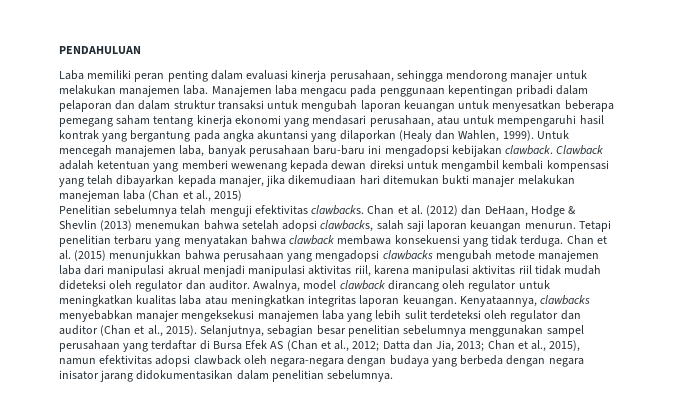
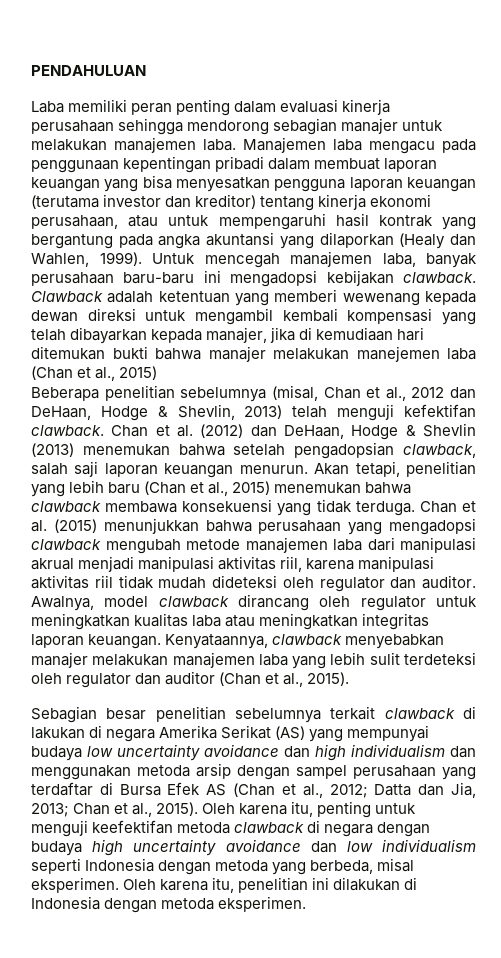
- Laba memiliki peran penting dalam evaluasi kinerja perusahaan, sehingga mendorong manajer untuk melakukan manajemen laba.
+ Laba memiliki peran penting dalam evaluasi kinerja perusahaan sehingga mendorong sebagian manajer untuk melakukan manajemen laba.
- Manajemen laba mengacu pada penggunaan kepentingan pribadi dalam pelaporan dan dalam struktur transaksi untuk mengubah laporan keuangan untuk menyesatkan beberapa pemegang saham tentang kinerja ekonomi yang mendasari perusahaan, atau untuk mempengaruhi hasil kontrak yang bergantung pada angka akuntansi yang dilaporkan (Healy dan Wahlen, 1999).
+ Manajemen laba mengacu pada penggunaan kepentingan pribadi dalam membuat laporan keuangan yang bisa menyesatkan pengguna laporan keuangan (terutama investor dan kreditor) tentang kinerja ekonomi perusahaan, atau untuk mempengaruhi hasil kontrak yang bergantung pada angka akuntansi yang dilaporkan (Healy dan Wahlen, 1999).
- Clawback adalah ketentuan yang memberi wewenang kepada dewan direksi untuk mengambil kembali kompensasi yang telah dibayarkan kepada manajer, jika dikemudiaan hari ditemukan bukti manajer melakukan manejeman laba (Chan et al., 2015)
+ Clawback adalah ketentuan yang memberi wewenang kepada dewan direksi untuk mengambil kembali kompensasi yang telah dibayarkan kepada manajer, jika di kemudiaan hari ditemukan bukti bahwa manajer melakukan manejemen laba (Chan et al., 2015)
- Penelitian sebelumnya telah menguji efektivitas clawbacks.
+ Beberapa penelitian sebelumnya (misal, Chan et al., 2012 dan DeHaan, Hodge & Shevlin, 2013) telah menguji kefektifan clawback.
- Chan et al. (2012) dan DeHaan, Hodge & Shevlin (2013) menemukan bahwa setelah adopsi clawbacks, salah saji laporan keuangan menurun.
+ Chan et al. (2012) dan DeHaan, Hodge & Shevlin (2013) menemukan bahwa setelah pengadopsian clawback, salah saji laporan keuangan menurun.
- Tetapi penelitian terbaru yang menyatakan bahwa clawback membawa konsekuensi yang tidak terduga.
+ Akan tetapi, penelitian yang lebih baru (Chan et al., 2015) menemukan bahwa clawback membawa konsekuensi yang tidak terduga.
- Chan et al. (2015) menunjukkan bahwa perusahaan yang mengadopsi clawbacks mengubah metode manajemen laba dari manipulasi akrual menjadi manipulasi aktivitas riil, karena manipulasi aktivitas riil tidak mudah dideteksi oleh regulator dan auditor.
+ Chan et al. (2015) menunjukkan bahwa perusahaan yang mengadopsi clawback mengubah metode manajemen laba dari manipulasi akrual menjadi manipulasi aktivitas riil, karena manipulasi aktivitas riil tidak mudah dideteksi oleh regulator dan auditor.
- Kenyataannya, clawbacks menyebabkan manajer mengeksekusi manajemen laba yang lebih sulit terdeteksi oleh regulator dan auditor (Chan et al., 2015). Selanjutnya, sebagian besar penelitian sebelumnya menggunakan sampel perusahaan yang terdaftar di Bursa Efek AS (Chan et al., 2012; Datta dan Jia, 2013; Chan et al., 2015), namun efektivitas adopsi clawback oleh negara-negara dengan budaya yang berbeda dengan negara inisator jarang didokumentasikan dalam penelitian sebelumnya.
+ Kenyataannya, clawback menyebabkan manajer melakukan manajemen laba yang lebih sulit terdeteksi oleh regulator dan auditor (Chan et al., 2015).
+ Sebagian besar penelitian sebelumnya terkait clawback di lakukan di negara Amerika Serikat (AS) yang mempunyai budaya low uncertainty avoidance dan high individualism dan menggunakan metoda arsip dengan sampel perusahaan yang terdaftar di Bursa Efek AS (Chan et al., 2012; Datta dan Jia, 2013; Chan et al., 2015). Oleh karena itu, penting untuk menguji keefektifan metoda clawback di negara dengan budaya high uncertainty avoidance dan low individualism seperti Indonesia dengan metoda yang berbeda, misal eksperimen. Oleh karena itu, penelitian ini dilakukan di Indonesia dengan metoda eksperimen.

